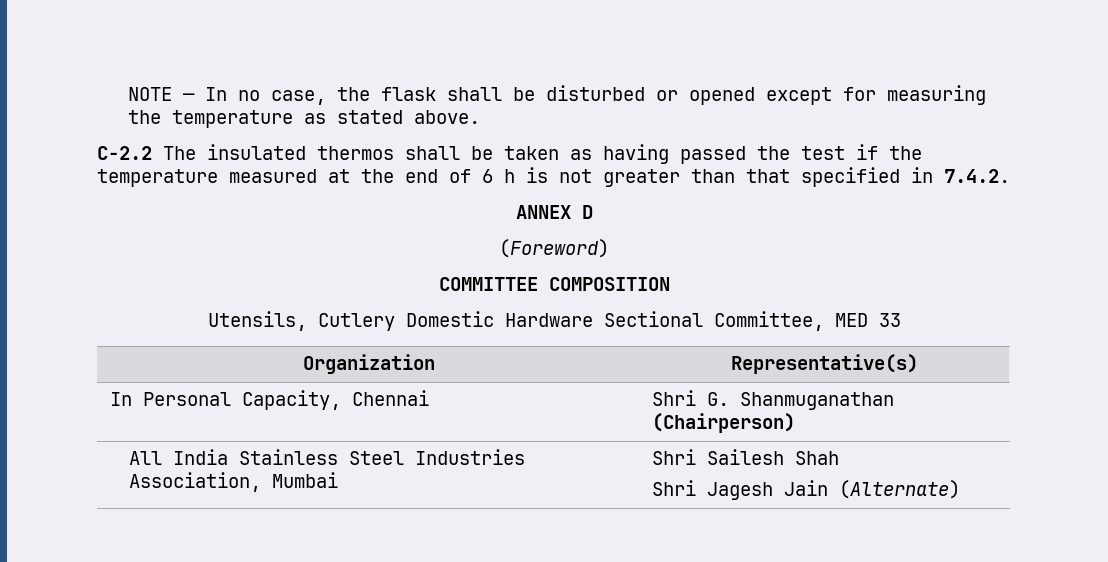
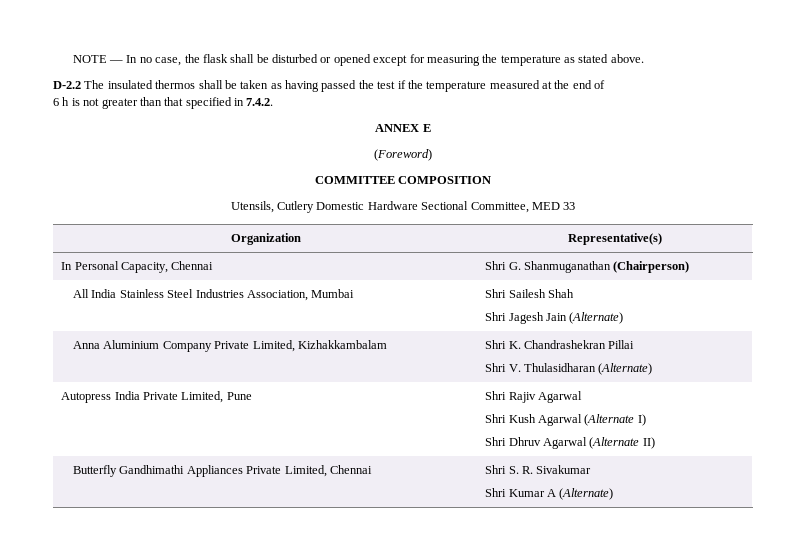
- C-2.2 The insulated thermos shall be taken as having passed the test if the temperature measured at the end of 6 h is not greater than that specified in 7.4.2.
+ D-2.2 The insulated thermos shall be taken as having passed the test if the temperature measured at the end of
+ 6 h is not greater than that specified in 7.4.2.
- ANNEX D
+ ANNEX E
+ Anna Aluminium Company Private Limited, Kizhakkambalam | Shri K. Chandrashekran Pillai
+ Shri V. Thulasidharan (Alternate)
+ Autopress India Private Limited, Pune | Shri Rajiv Agarwal
+ Shri Kush Agarwal (Alternate I)
+ Shri Dhruv Agarwal (Alternate II)
+ Butterfly Gandhimathi Appliances Private Limited, Chennai | Shri S. R. Sivakumar
+ Shri Kumar A (Alternate)

